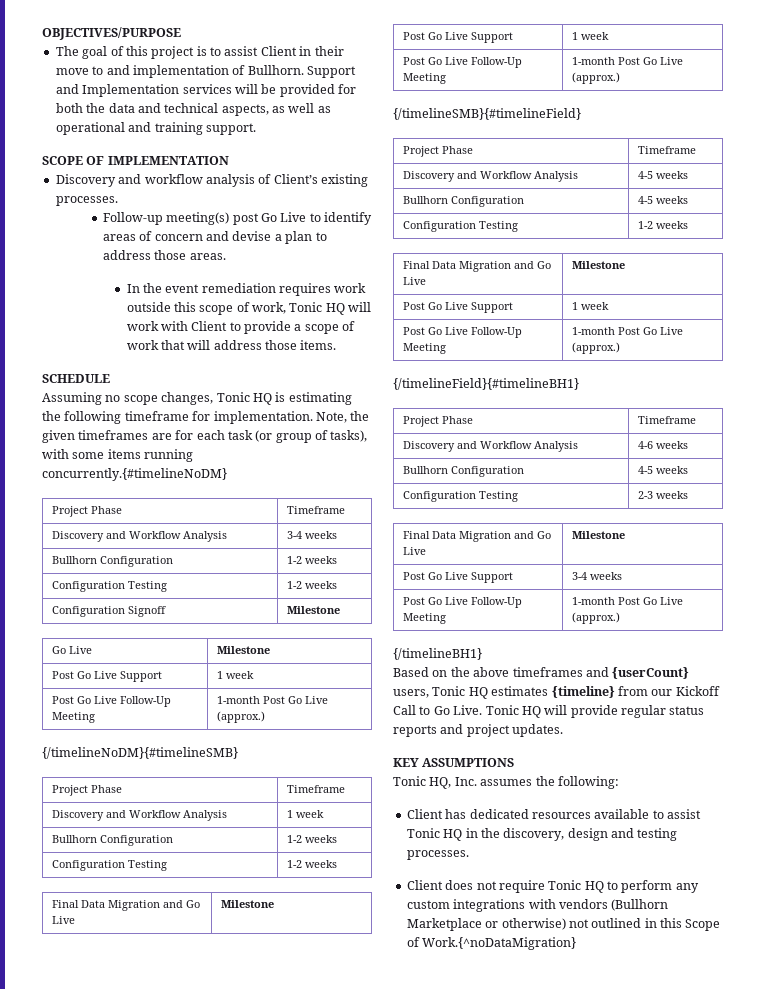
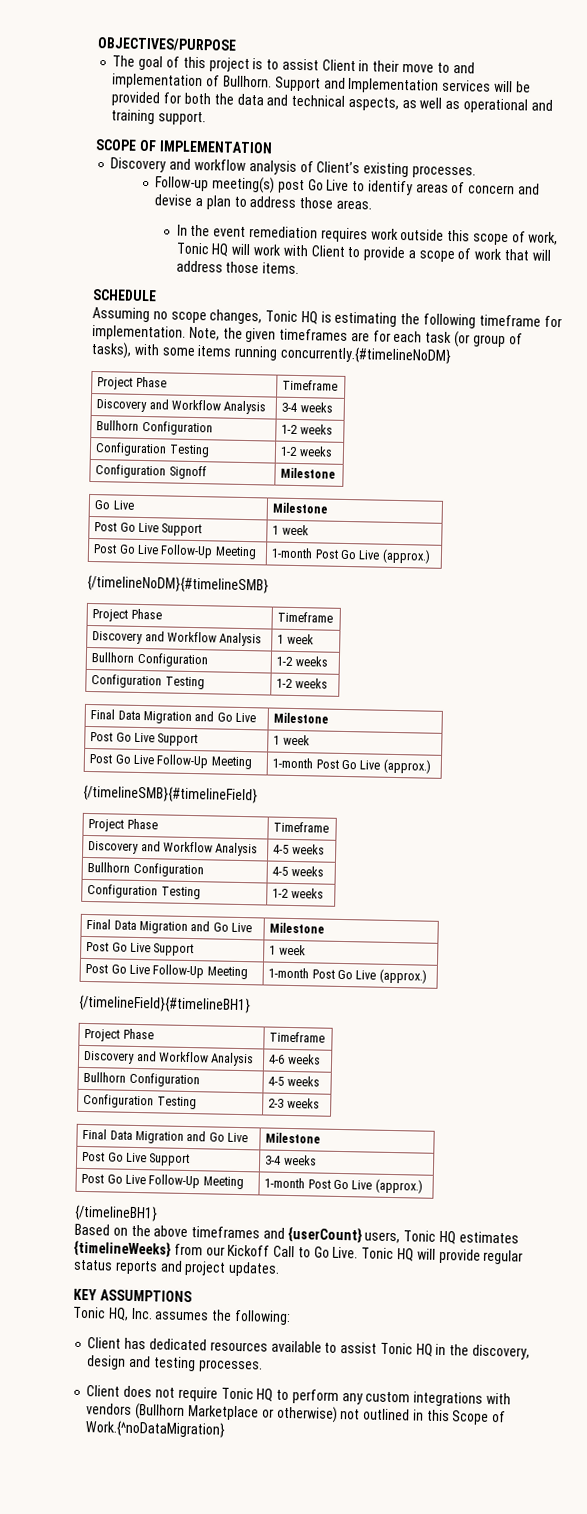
- Based on the above timeframes and {userCount} users, Tonic HQ estimates {timeline} from our Kickoff Call to Go Live.
+ Based on the above timeframes and {userCount} users, Tonic HQ estimates {timelineWeeks} from our Kickoff Call to Go Live.

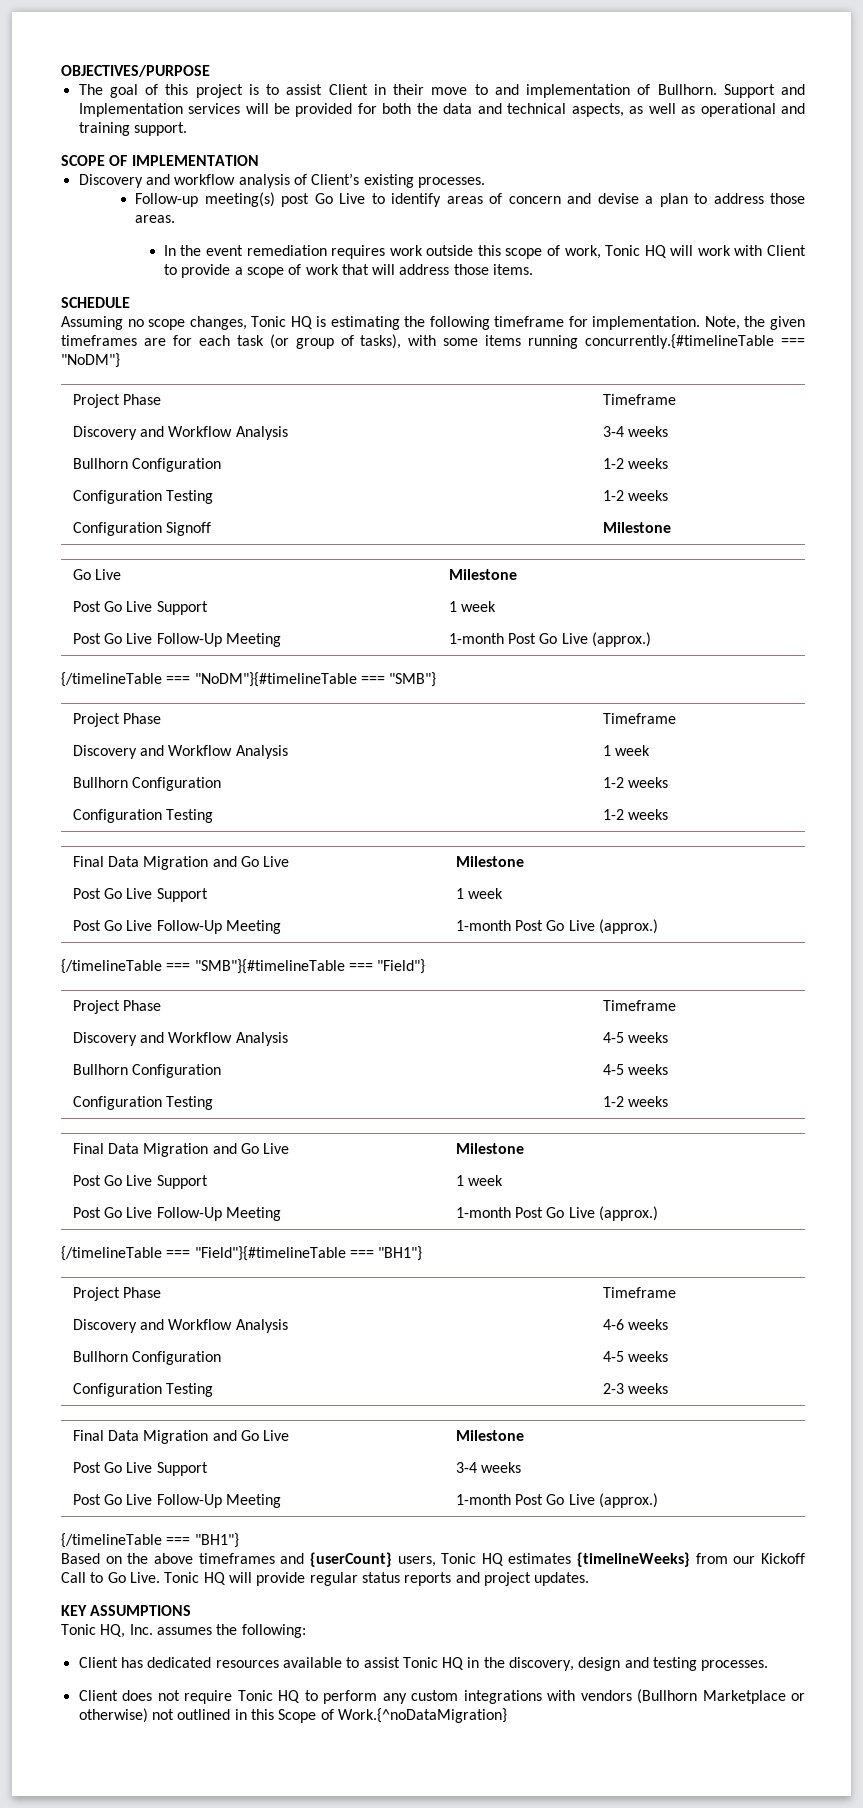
- Note, the given timeframes are for each task (or group of tasks), with some items running concurrently.{#timelineNoDM}
+ Note, the given timeframes are for each task (or group of tasks), with some items running concurrently.{#timelineTable === "NoDM"}
- {/timelineNoDM}{#timelineSMB}
+ {/timelineTable === "NoDM"}{#timelineTable === "SMB"}
- {/timelineSMB}{#timelineField}
+ {/timelineTable === "SMB"}{#timelineTable === "Field"}
- {/timelineField}{#timelineBH1}
+ {/timelineTable === "Field"}{#timelineTable === "BH1"}
- {/timelineBH1}
+ {/timelineTable === "BH1"}

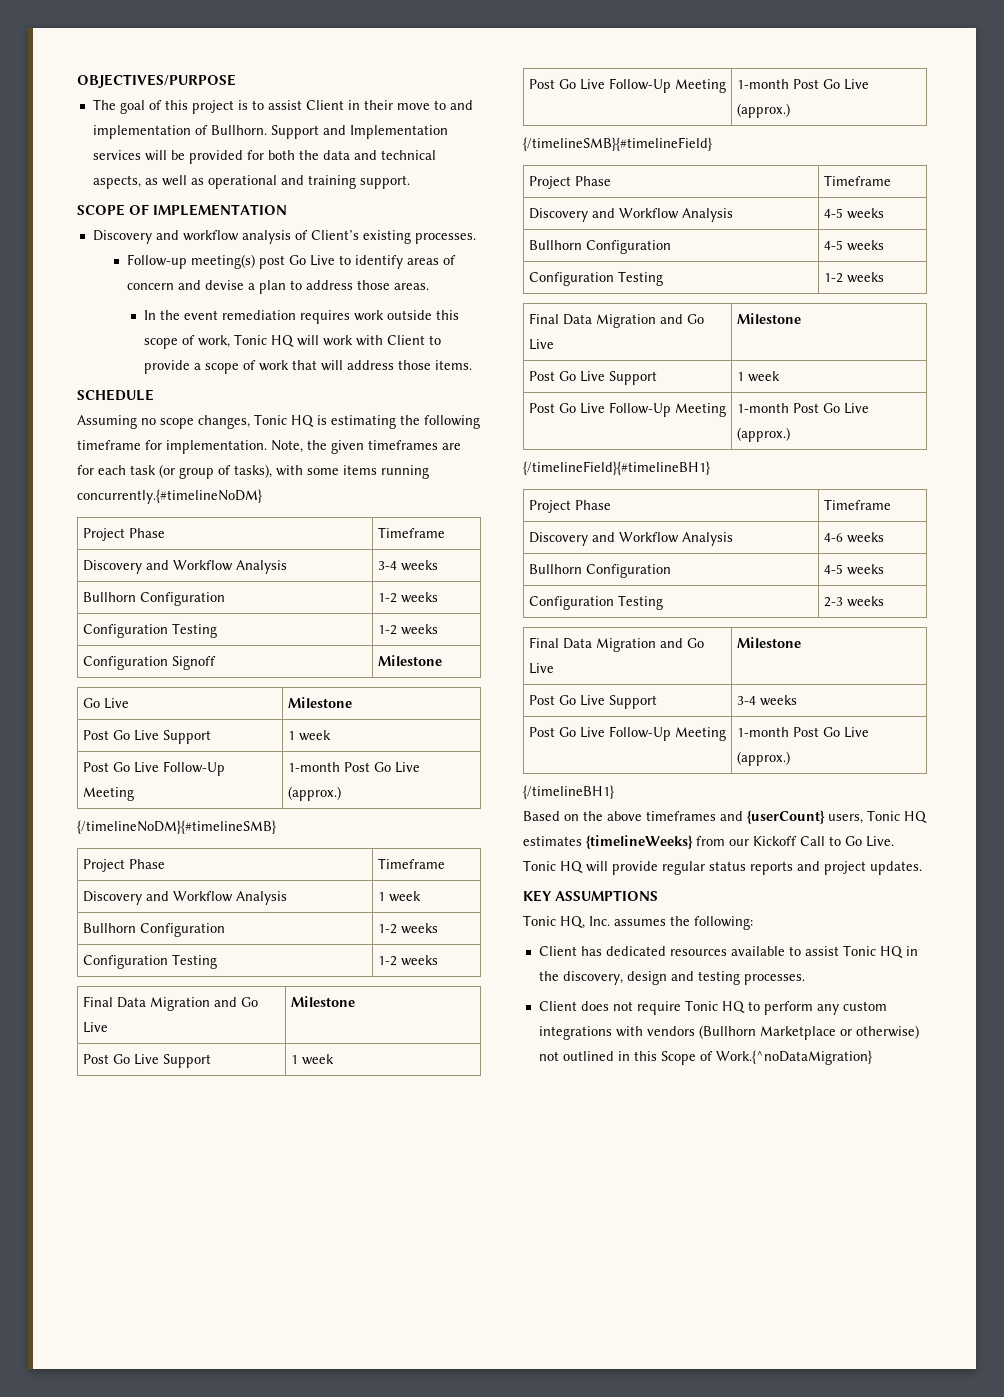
- Note, the given timeframes are for each task (or group of tasks), with some items running concurrently.{#timelineTable === "NoDM"}
+ Note, the given timeframes are for each task (or group of tasks), with some items running concurrently.{#timelineNoDM}
- {/timelineTable === "NoDM"}{#timelineTable === "SMB"}
+ {/timelineNoDM}{#timelineSMB}
- {/timelineTable === "SMB"}{#timelineTable === "Field"}
+ {/timelineSMB}{#timelineField}
- {/timelineTable === "Field"}{#timelineTable === "BH1"}
+ {/timelineField}{#timelineBH1}
- {/timelineTable === "BH1"}
+ {/timelineBH1}

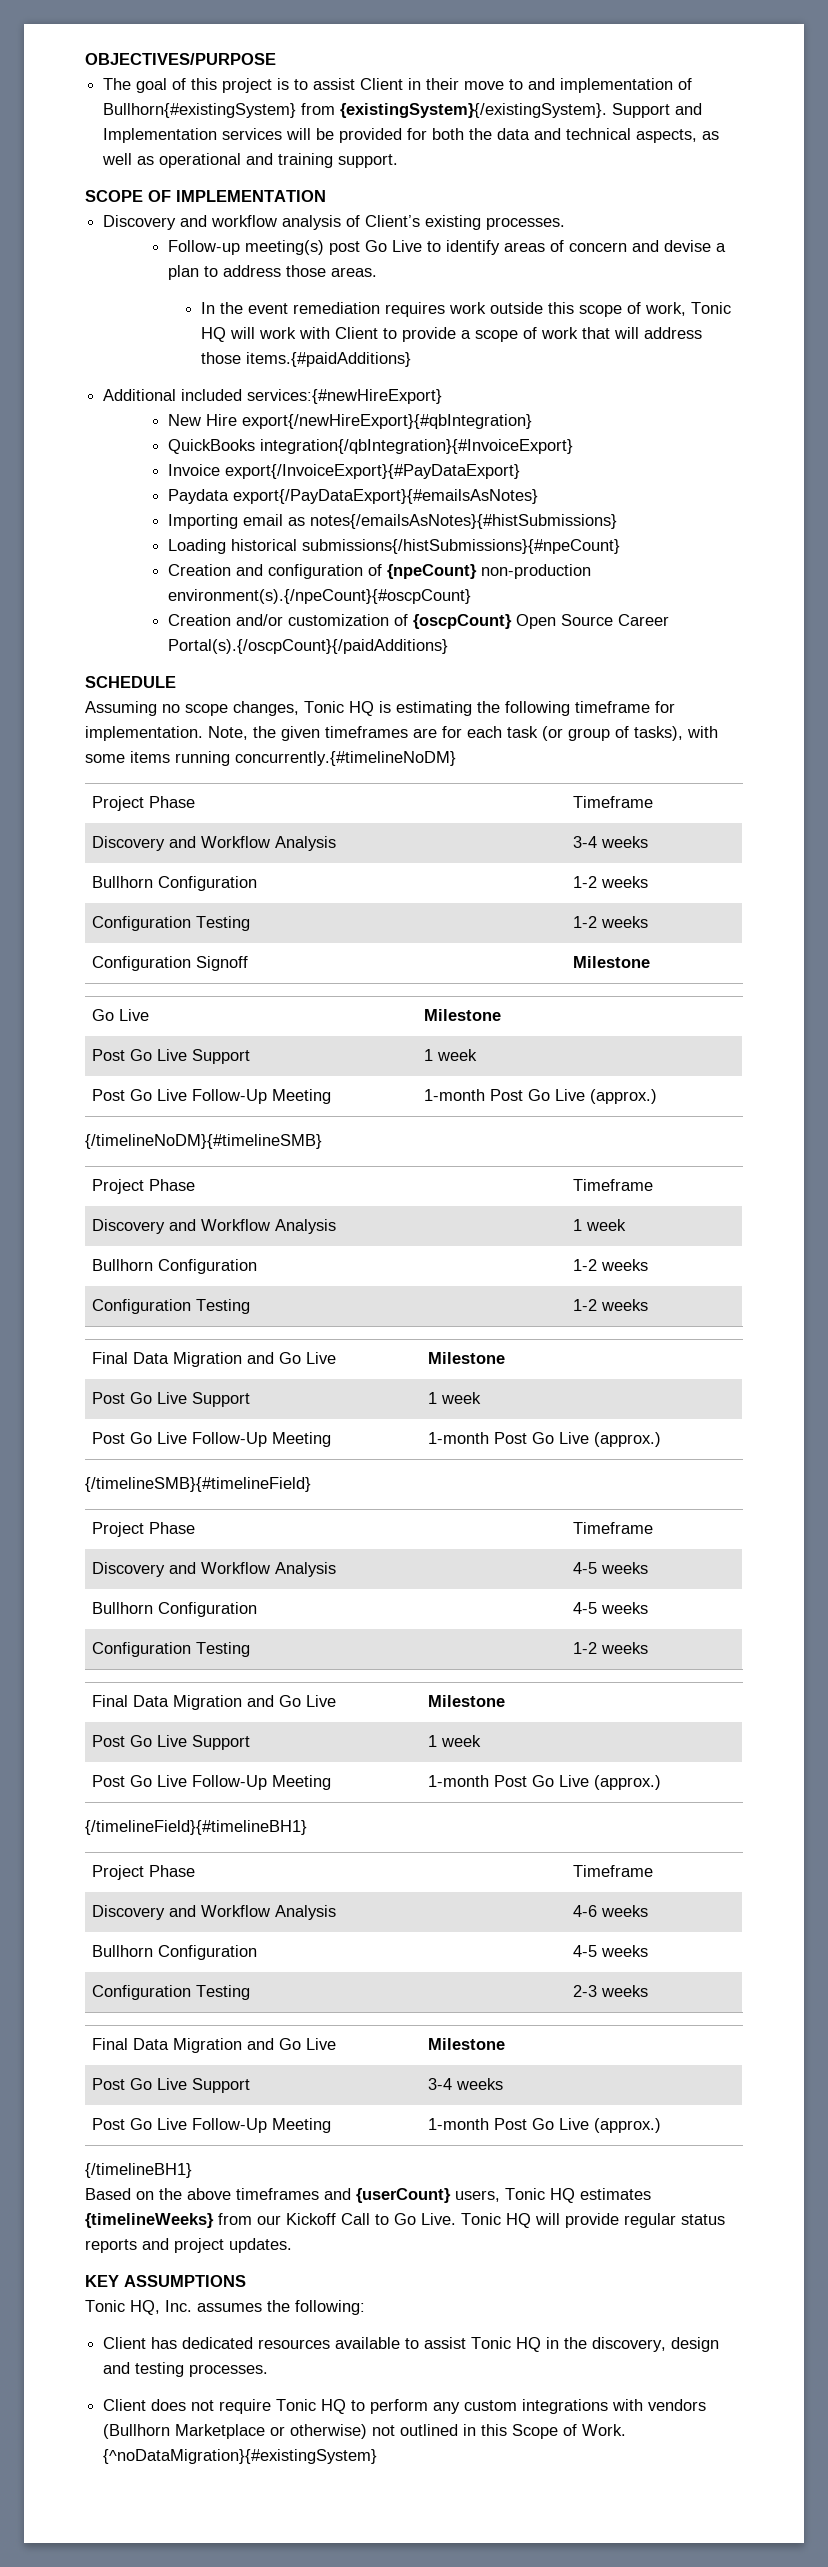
- The goal of this project is to assist Client in their move to and implementation of Bullhorn.
+ The goal of this project is to assist Client in their move to and implementation of Bullhorn{#existingSystem} from {existingSystem}{/existingSystem}.
- In the event remediation requires work outside this scope of work, Tonic HQ will work with Client to provide a scope of work that will address those items.
+ In the event remediation requires work outside this scope of work, Tonic HQ will work with Client to provide a scope of work that will address those items.{#paidAdditions}
+ Additional included services:{#newHireExport}
+ New Hire export{/newHireExport}{#qbIntegration}
+ QuickBooks integration{/qbIntegration}{#InvoiceExport}
+ Invoice export{/InvoiceExport}{#PayDataExport}
+ Paydata export{/PayDataExport}{#emailsAsNotes}
+ Importing email as notes{/emailsAsNotes}{#histSubmissions}
+ Loading historical submissions{/histSubmissions}{#npeCount}
+ Creation and configuration of {npeCount} non-production environment(s).{/npeCount}{#oscpCount}
+ Creation and/or customization of {oscpCount} Open Source Career Portal(s).{/oscpCount}{/paidAdditions}
- Client does not require Tonic HQ to perform any custom integrations with vendors (Bullhorn Marketplace or otherwise) not outlined in this Scope of Work.{^noDataMigration}
+ Client does not require Tonic HQ to perform any custom integrations with vendors (Bullhorn Marketplace or otherwise) not outlined in this Scope of Work. {^noDataMigration}{#existingSystem}

